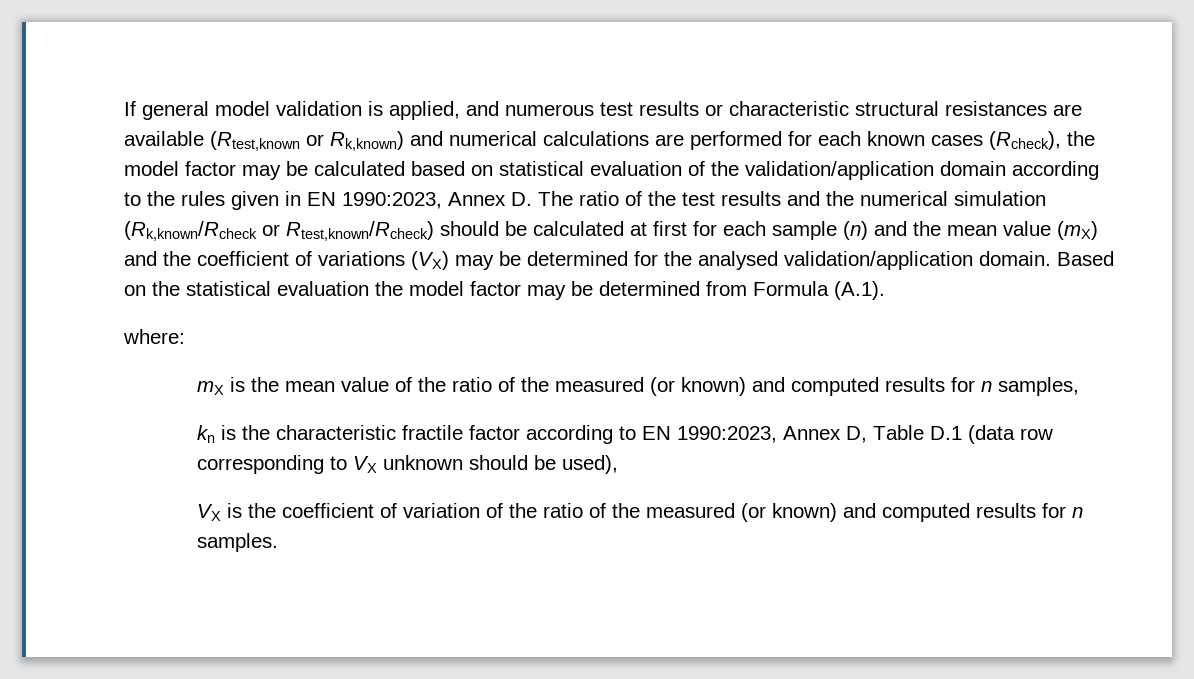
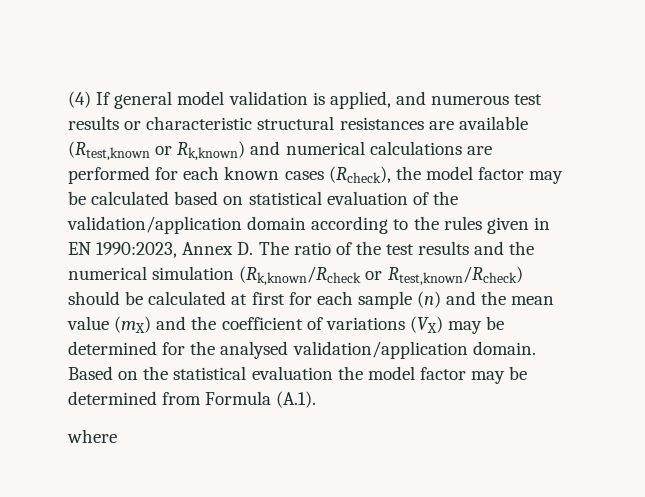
- If general model validation is applied, and numerous test results or characteristic structural resistances are available (Rtest,known or Rk,known) and numerical calculations are performed for each known cases (Rcheck), the model factor may be calculated based on statistical evaluation of the validation/application domain according to the rules given in EN 1990:2023, Annex D. The ratio of the test results and the numerical simulation (Rk,known/Rcheck or Rtest,known/Rcheck) should be calculated at first for each sample (n) and the mean value (mX) and the coefficient of variations (VX) may be determined for the analysed validation/application domain.
+ (4) If general model validation is applied, and numerous test results or characteristic structural resistances are available (Rtest,known or Rk,known) and numerical calculations are performed for each known cases (Rcheck), the model factor may be calculated based on statistical evaluation of the validation/application domain according to the rules given in EN 1990:2023, Annex D. The ratio of the test results and the numerical simulation (Rk,known/Rcheck or Rtest,known/Rcheck) should be calculated at first for each sample (n) and the mean value (mX) and the coefficient of variations (VX) may be determined for the analysed validation/application domain.
- where:
- mX is the mean value of the ratio of the measured (or known) and computed results for n samples,
- kn is the characteristic fractile factor according to EN 1990:2023, Annex D, Table D.1 (data row corresponding to VX unknown should be used),
- VX is the coefficient of variation of the ratio of the measured (or known) and computed results for n samples.
+ where

